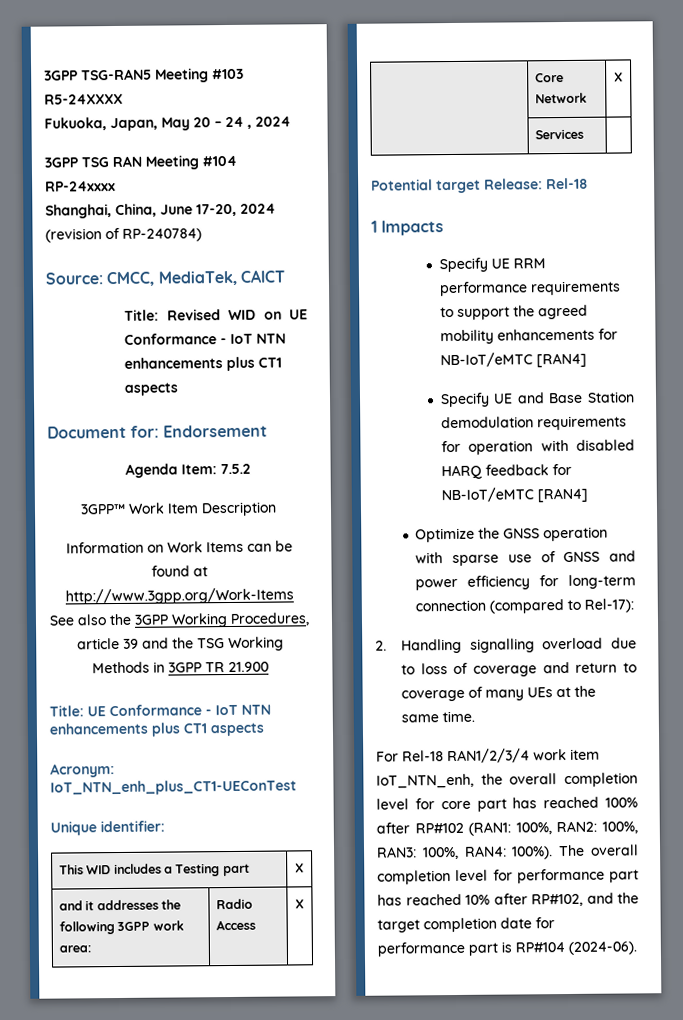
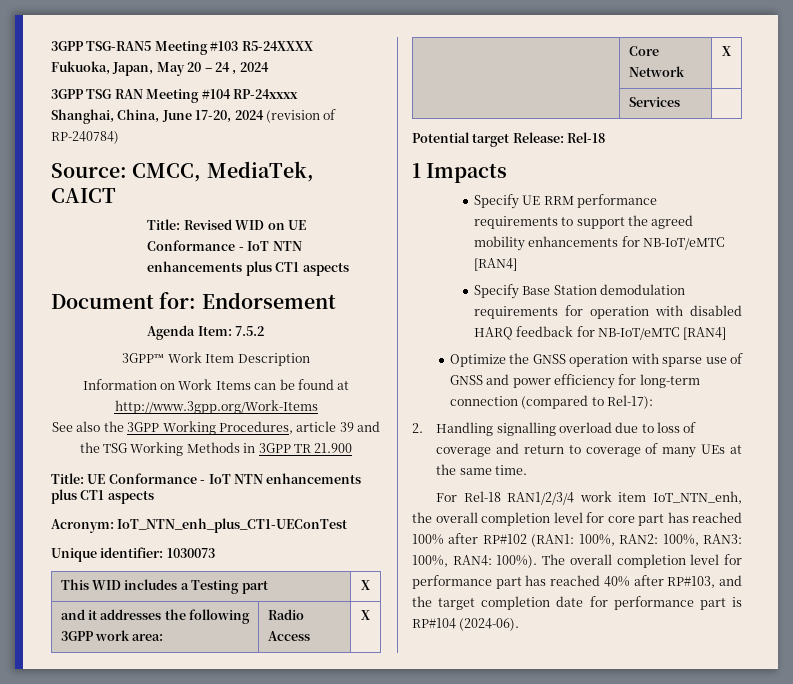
- Unique identifier:
+ Unique identifier: 1030073
- Specify UE and Base Station demodulation requirements for operation with disabled HARQ feedback for NB-IoT/eMTC [RAN4]
+ Specify Base Station demodulation requirements for operation with disabled HARQ feedback for NB-IoT/eMTC [RAN4]
- The overall completion level for performance part has reached 10% after RP#102, and the target completion date for performance part is RP#104 (2024-06).
+ The overall completion level for performance part has reached 40% after RP#103, and the target completion date for performance part is RP#104 (2024-06).

